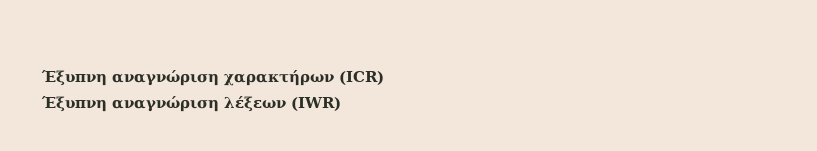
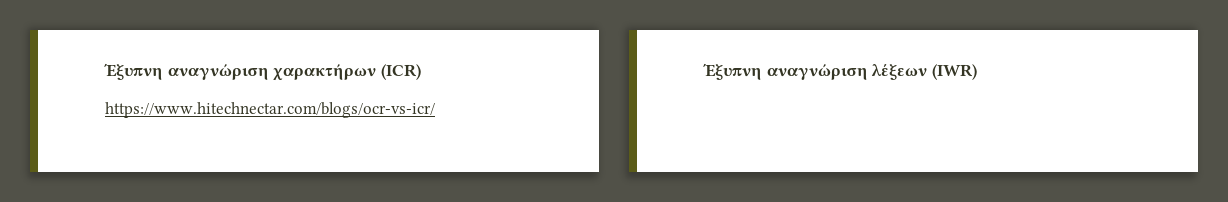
+ https://www.hitechnectar.com/blogs/ocr-vs-icr/

